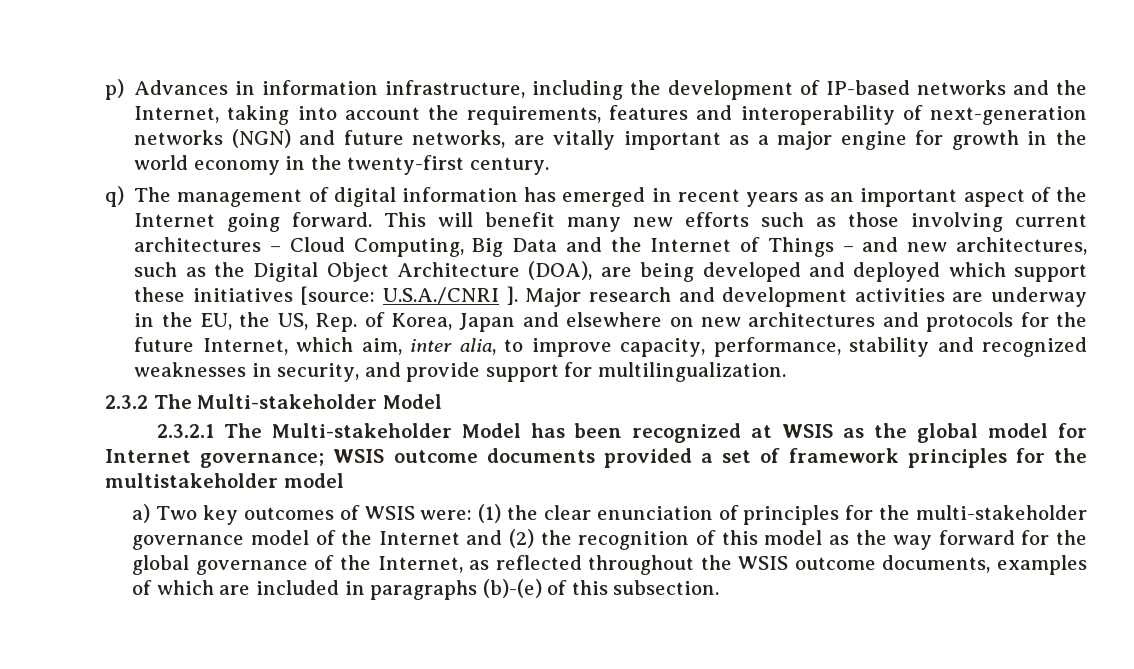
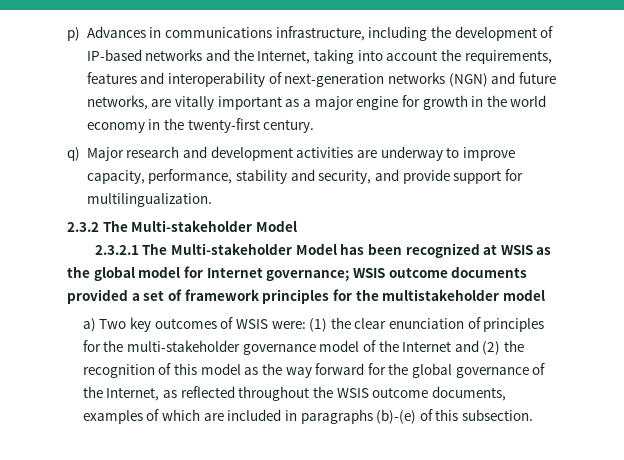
- p) Advances in information infrastructure, including the development of IP-based networks and the Internet, taking into account the requirements, features and interoperability of next-generation networks (NGN) and future networks, are vitally important as a major engine for growth in the world economy in the twenty-first century.
+ p) Advances in communications infrastructure, including the development of IP-based networks and the Internet, taking into account the requirements, features and interoperability of next-generation networks (NGN) and future networks, are vitally important as a major engine for growth in the world economy in the twenty-first century.
- q) The management of digital information has emerged in recent years as an important aspect of the Internet going forward. This will benefit many new efforts such as those involving current architectures – Cloud Computing, Big Data and the Internet of Things – and new architectures, such as the Digital Object Architecture (DOA), are being developed and deployed which support these initiatives [source: U.S.A./CNRI ]. Major research and development activities are underway in the EU, the US, Rep. of Korea, Japan and elsewhere on new architectures and protocols for the future Internet, which aim, inter alia, to improve capacity, performance, stability and recognized weaknesses in security, and provide support for multilingualization.
+ q) Major research and development activities are underway to improve capacity, performance, stability and security, and provide support for multilingualization.

